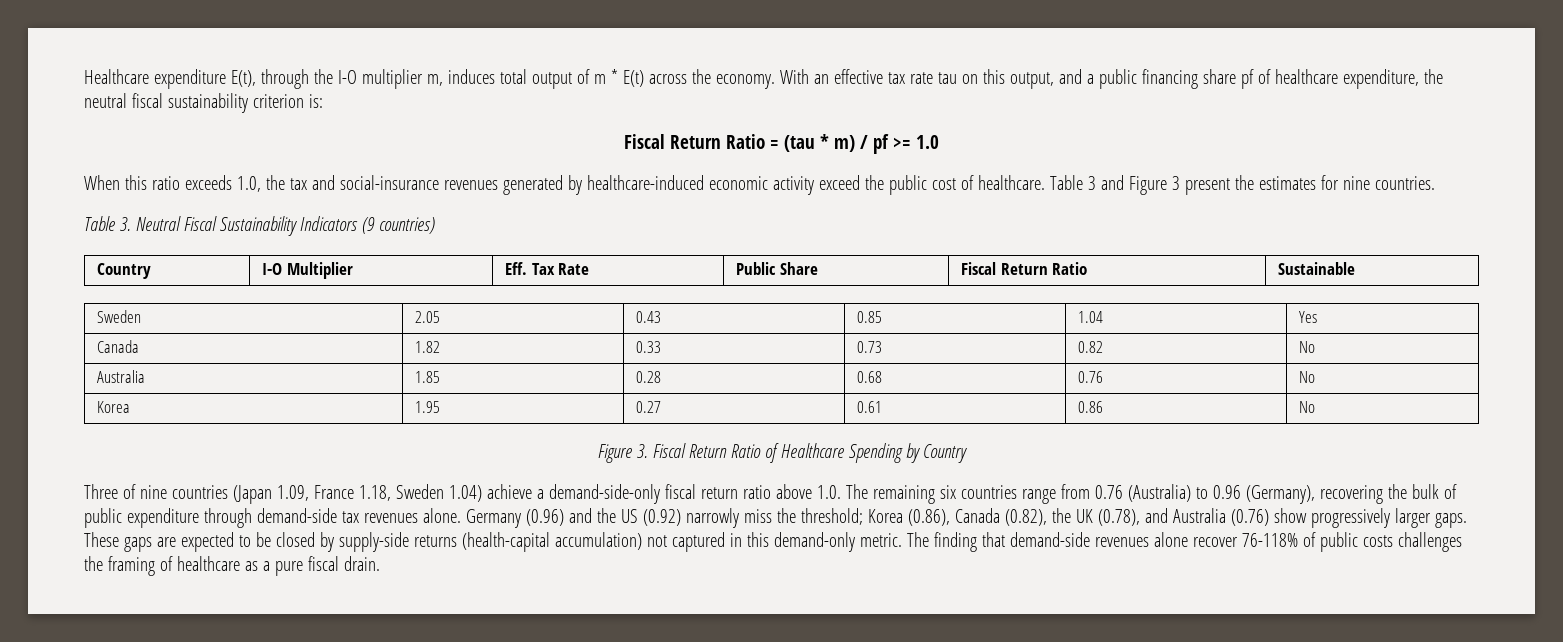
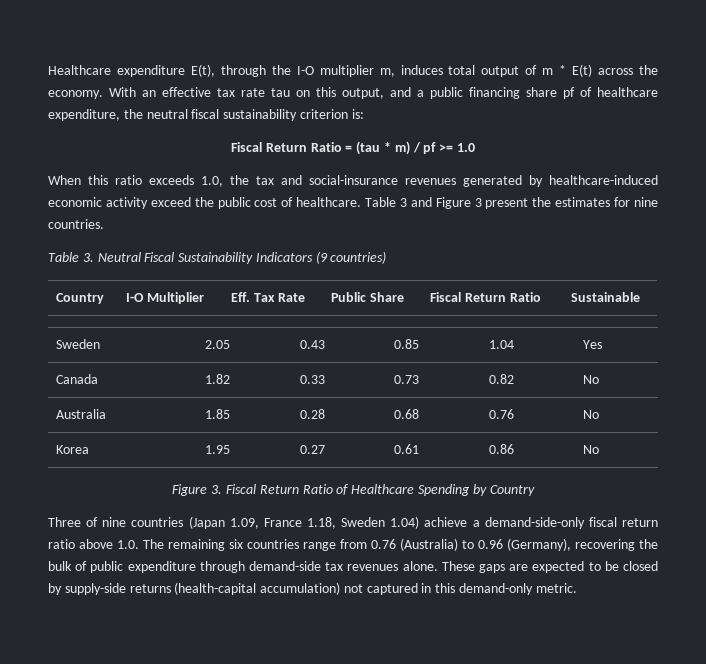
- Germany (0.96) and the US (0.92) narrowly miss the threshold; Korea (0.86), Canada (0.82), the UK (0.78), and Australia (0.76) show progressively larger gaps.
- The finding that demand-side revenues alone recover 76-118% of public costs challenges the framing of healthcare as a pure fiscal drain.

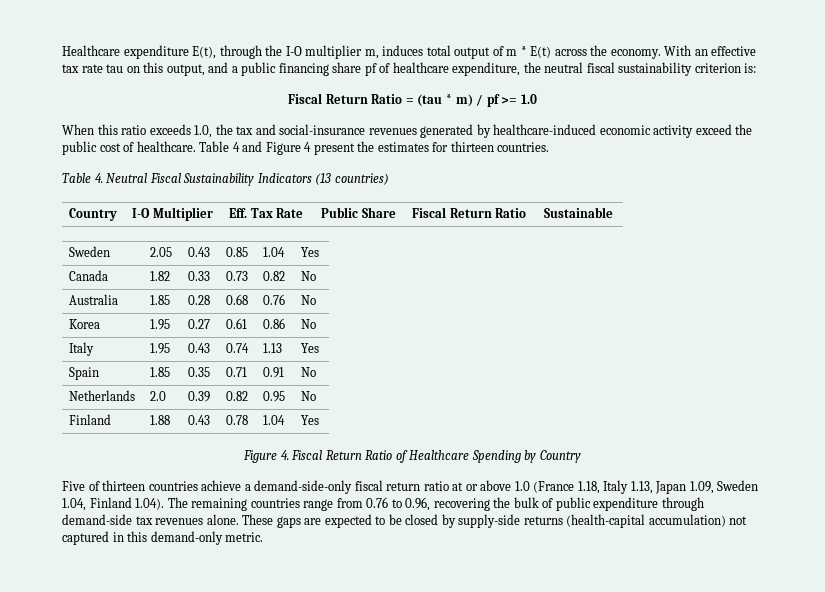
- Table 3 and Figure 3 present the estimates for nine countries.
+ Table 4 and Figure 4 present the estimates for thirteen countries.
- Table 3. Neutral Fiscal Sustainability Indicators (9 countries)
+ Table 4. Neutral Fiscal Sustainability Indicators (13 countries)
- Figure 3. Fiscal Return Ratio of Healthcare Spending by Country
+ Italy | 1.95 | 0.43 | 0.74 | 1.13 | Yes
+ Spain | 1.85 | 0.35 | 0.71 | 0.91 | No
+ Netherlands | 2.0 | 0.39 | 0.82 | 0.95 | No
+ Finland | 1.88 | 0.43 | 0.78 | 1.04 | Yes
+ Figure 4. Fiscal Return Ratio of Healthcare Spending by Country
- Three of nine countries (Japan 1.09, France 1.18, Sweden 1.04) achieve a demand-side-only fiscal return ratio above 1.0. The remaining six countries range from 0.76 (Australia) to 0.96 (Germany), recovering the bulk of public expenditure through demand-side tax revenues alone.
+ Five of thirteen countries achieve a demand-side-only fiscal return ratio at or above 1.0 (France 1.18, Italy 1.13, Japan 1.09, Sweden 1.04, Finland 1.04). The remaining countries range from 0.76 to 0.96, recovering the bulk of public expenditure through demand-side tax revenues alone.

